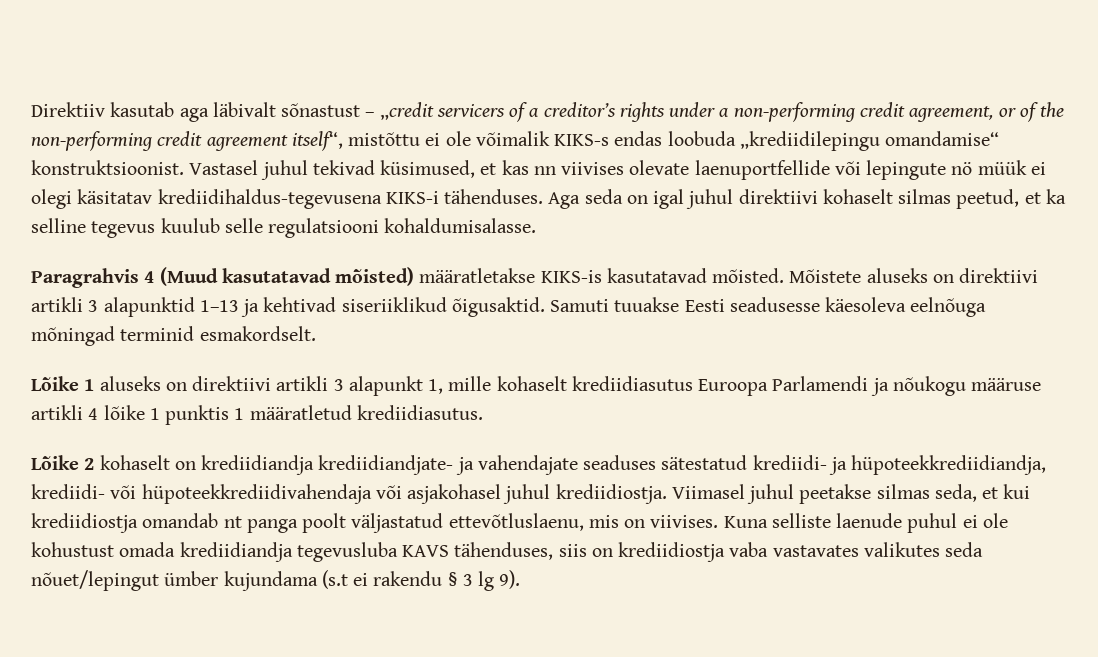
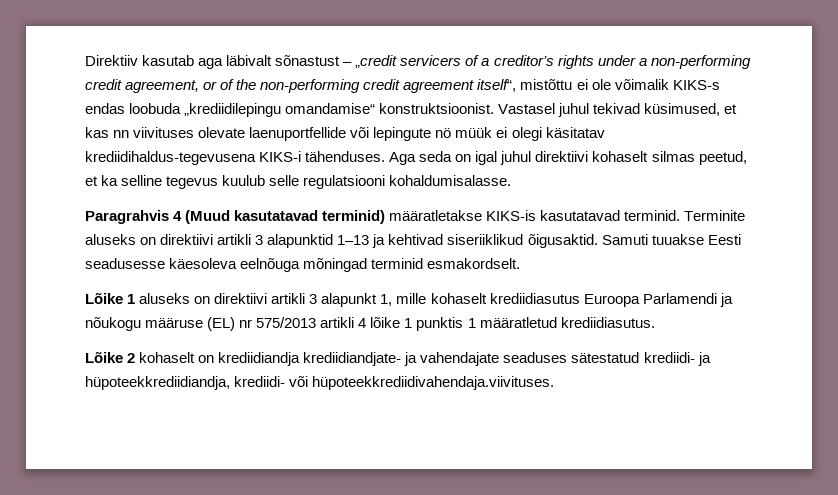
- Vastasel juhul tekivad küsimused, et kas nn viivises olevate laenuportfellide või lepingute nö müük ei olegi käsitatav krediidihaldus-tegevusena KIKS-i tähenduses.
+ Vastasel juhul tekivad küsimused, et kas nn viivituses olevate laenuportfellide või lepingute nö müük ei olegi käsitatav krediidihaldus-tegevusena KIKS-i tähenduses.
- Paragrahvis 4 (Muud kasutatavad mõisted) määratletakse KIKS-is kasutatavad mõisted. Mõistete aluseks on direktiivi artikli 3 alapunktid 1–13 ja kehtivad siseriiklikud õigusaktid.
+ Paragrahvis 4 (Muud kasutatavad terminid) määratletakse KIKS-is kasutatavad terminid. Terminite aluseks on direktiivi artikli 3 alapunktid 1–13 ja kehtivad siseriiklikud õigusaktid.
- Lõike 1 aluseks on direktiivi artikli 3 alapunkt 1, mille kohaselt krediidiasutus Euroopa Parlamendi ja nõukogu määruse artikli 4 lõike 1 punktis 1 määratletud krediidiasutus.
+ Lõike 1 aluseks on direktiivi artikli 3 alapunkt 1, mille kohaselt krediidiasutus Euroopa Parlamendi ja nõukogu määruse (EL) nr 575/2013 artikli 4 lõike 1 punktis 1 määratletud krediidiasutus.
- Lõike 2 kohaselt on krediidiandja krediidiandjate- ja vahendajate seaduses sätestatud krediidi- ja hüpoteekkrediidiandja, krediidi- või hüpoteekkrediidivahendaja või asjakohasel juhul krediidiostja. Viimasel juhul peetakse silmas seda, et kui krediidiostja omandab nt panga poolt väljastatud ettevõtluslaenu, mis on viivises. Kuna selliste laenude puhul ei ole kohustust omada krediidiandja tegevusluba KAVS tähenduses, siis on krediidiostja vaba vastavates valikutes seda nõuet/lepingut ümber kujundama (s.t ei rakendu § 3 lg 9).
+ Lõike 2 kohaselt on krediidiandja krediidiandjate- ja vahendajate seaduses sätestatud krediidi- ja hüpoteekkrediidiandja, krediidi- või hüpoteekkrediidivahendaja.viivituses.

